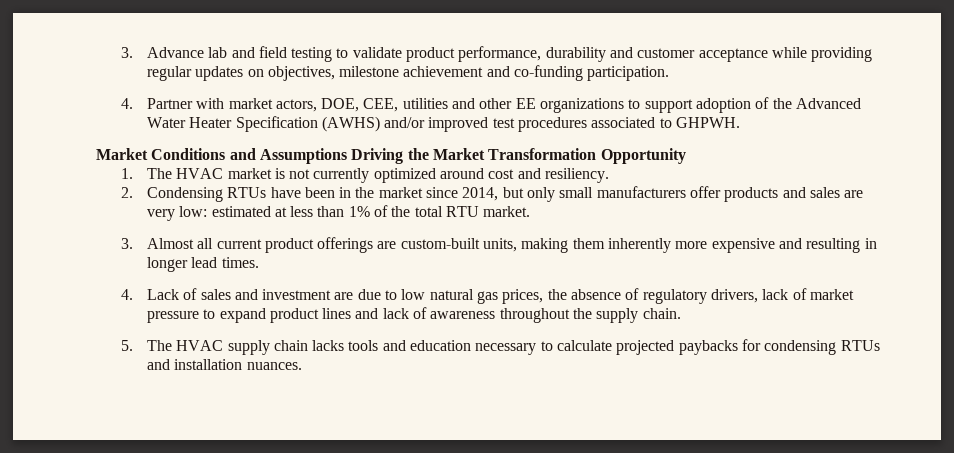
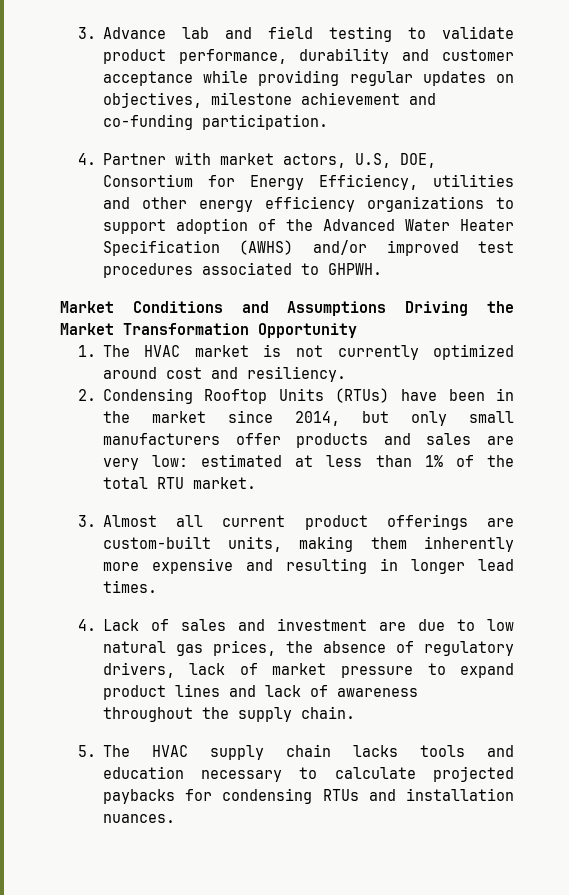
- 4. Partner with market actors, DOE, CEE, utilities and other EE organizations to support adoption of the Advanced Water Heater Specification (AWHS) and/or improved test procedures associated to GHPWH.
+ 4. Partner with market actors, U.S, DOE, Consortium for Energy Efficiency, utilities and other energy efficiency organizations to support adoption of the Advanced Water Heater Specification (AWHS) and/or improved test procedures associated to GHPWH.
- 2. Condensing RTUs have been in the market since 2014, but only small manufacturers offer products and sales are very low: estimated at less than 1% of the total RTU market.
+ 2. Condensing Rooftop Units (RTUs) have been in the market since 2014, but only small manufacturers offer products and sales are very low: estimated at less than 1% of the total RTU market.

